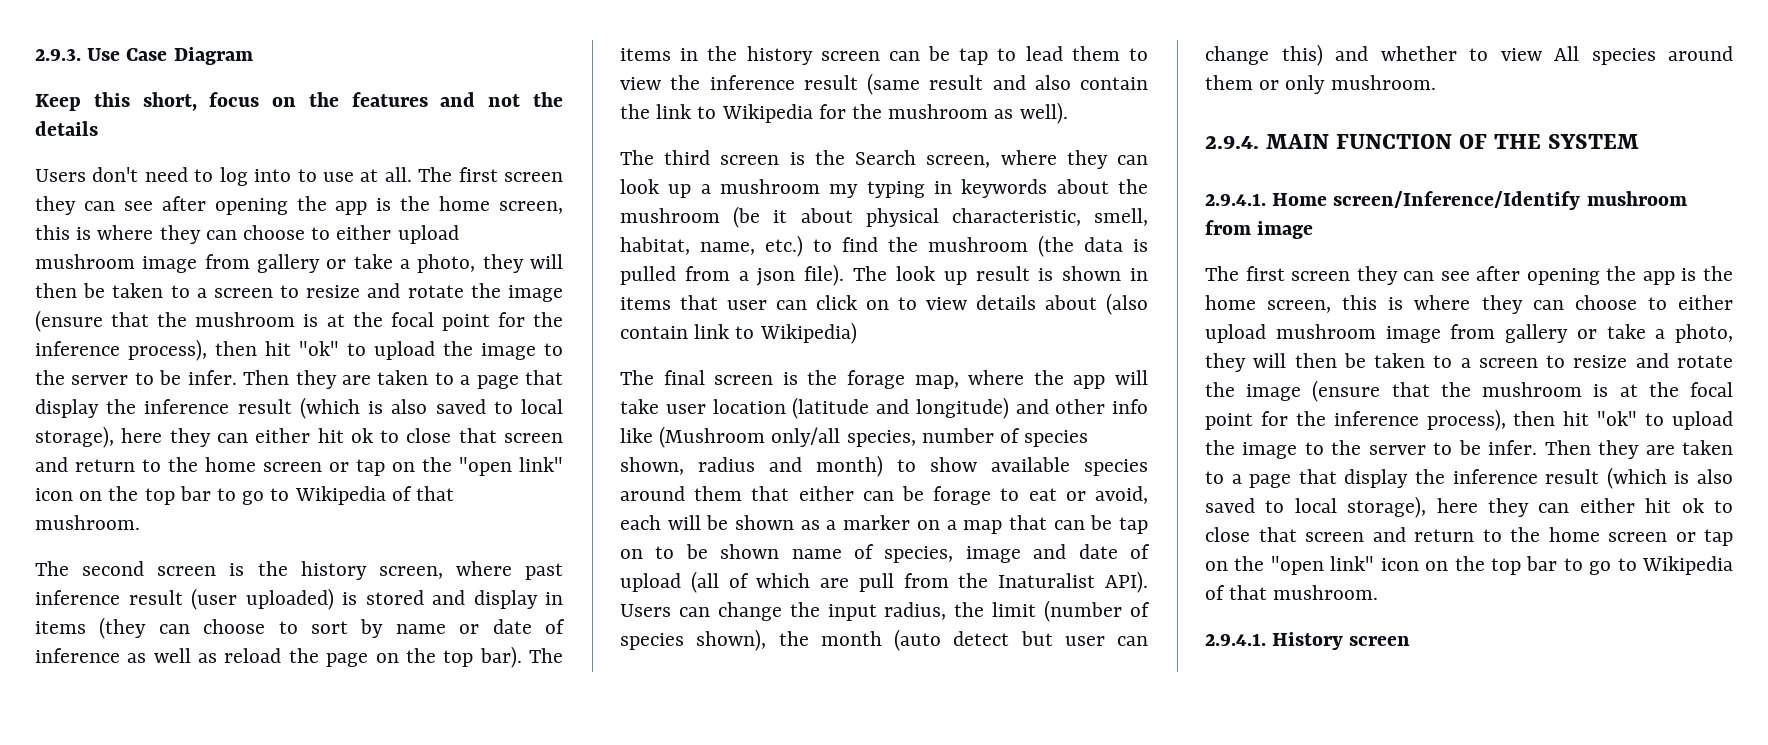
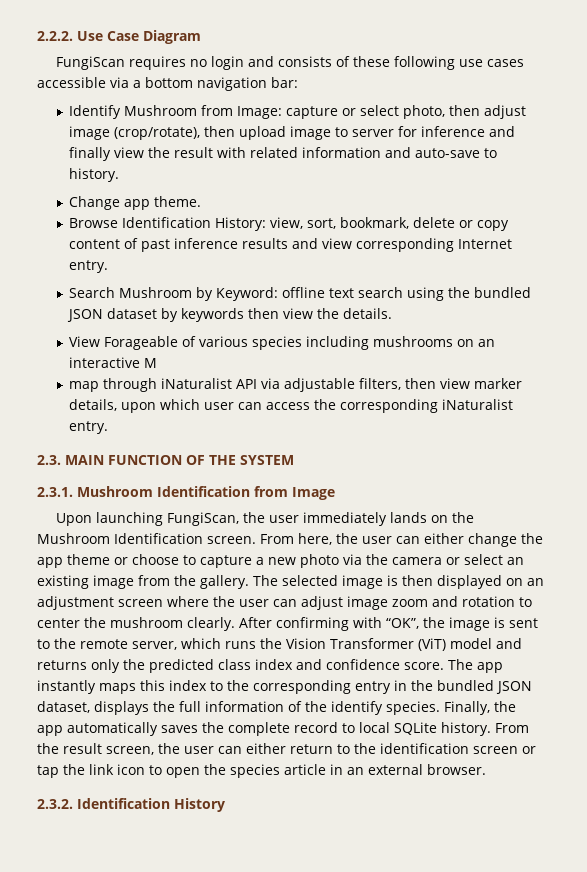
- 2.9.3. Use Case Diagram
+ 2.2.2. Use Case Diagram
- Keep this short, focus on the features and not the details
- Users don't need to log into to use at all. The first screen they can see after opening the app is the home screen, this is where they can choose to either upload mushroom image from gallery or take a photo, they will then be taken to a screen to resize and rotate the image (ensure that the mushroom is at the focal point for the inference process), then hit "ok" to upload the image to the server to be infer. Then they are taken to a page that display the inference result (which is also saved to local storage), here they can either hit ok to close that screen and return to the home screen or tap on the "open link" icon on the top bar to go to Wikipedia of that mushroom.
- The second screen is the history screen, where past inference result (user uploaded) is stored and display in items (they can choose to sort by name or date of inference as well as reload the page on the top bar). The items in the history screen can be tap to lead them to view the inference result (same result and also contain the link to Wikipedia for the mushroom as well).
- The third screen is the Search screen, where they can look up a mushroom my typing in keywords about the mushroom (be it about physical characteristic, smell, habitat, name, etc.) to find the mushroom (the data is pulled from a json file). The look up result is shown in items that user can click on to view details about (also contain link to Wikipedia)
- The final screen is the forage map, where the app will take user location (latitude and longitude) and other info like (Mushroom only/all species, number of species shown, radius and month) to show available species around them that either can be forage to eat or avoid, each will be shown as a marker on a map that can be tap on to be shown name of species, image and date of upload (all of which are pull from the Inaturalist API). Users can change the input radius, the limit (number of species shown), the month (auto detect but user can change this) and whether to view All species around them or only mushroom.
- 2.9.4. MAIN FUNCTION OF THE SYSTEM
+ FungiScan requires no login and consists of these following use cases accessible via a bottom navigation bar:
+ Identify Mushroom from Image: capture or select photo, then adjust image (crop/rotate), then upload image to server for inference and finally view the result with related information and auto-save to history.
+ Change app theme.
+ Browse Identification History: view, sort, bookmark, delete or copy content of past inference results and view corresponding Internet entry.
+ Search Mushroom by Keyword: offline text search using the bundled JSON dataset by keywords then view the details.
+ View Forageable of various species including mushrooms on an interactive M
+ map through iNaturalist API via adjustable filters, then view marker details, upon which user can access the corresponding iNaturalist entry.
+ 2.3. MAIN FUNCTION OF THE SYSTEM
- 2.9.4.1. Home screen/Inference/Identify mushroom from image
- The first screen they can see after opening the app is the home screen, this is where they can choose to either upload mushroom image from gallery or take a photo, they will then be taken to a screen to resize and rotate the image (ensure that the mushroom is at the focal point for the inference process), then hit "ok" to upload the image to the server to be infer. Then they are taken to a page that display the inference result (which is also saved to local storage), here they can either hit ok to close that screen and return to the home screen or tap on the "open link" icon on the top bar to go to Wikipedia of that mushroom.
- 2.9.4.1. History screen
+ 2.3.1. Mushroom Identification from Image
+ Upon launching FungiScan, the user immediately lands on the Mushroom Identification screen. From here, the user can either change the app theme or choose to capture a new photo via the camera or select an existing image from the gallery. The selected image is then displayed on an adjustment screen where the user can adjust image zoom and rotation to center the mushroom clearly. After confirming with “OK”, the image is sent to the remote server, which runs the Vision Transformer (ViT) model and returns only the predicted class index and confidence score. The app instantly maps this index to the corresponding entry in the bundled JSON dataset, displays the full information of the identify species. Finally, the app automatically saves the complete record to local SQLite history. From the result screen, the user can either return to the identification screen or tap the link icon to open the species article in an external browser.
+ 2.3.2. Identification History

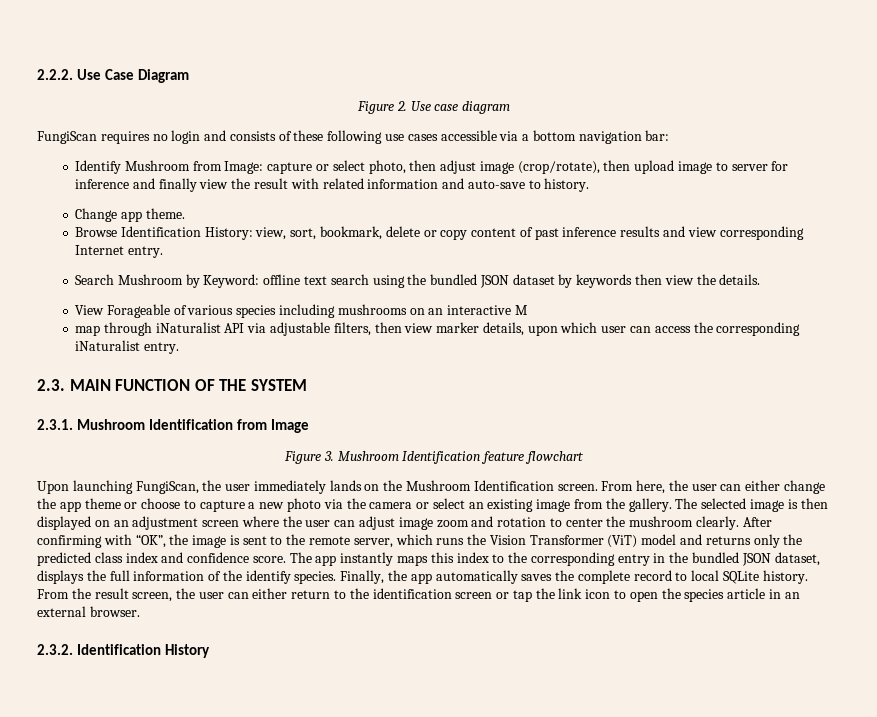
+ Figure 2. Use case diagram
+ Figure 3. Mushroom Identification feature flowchart

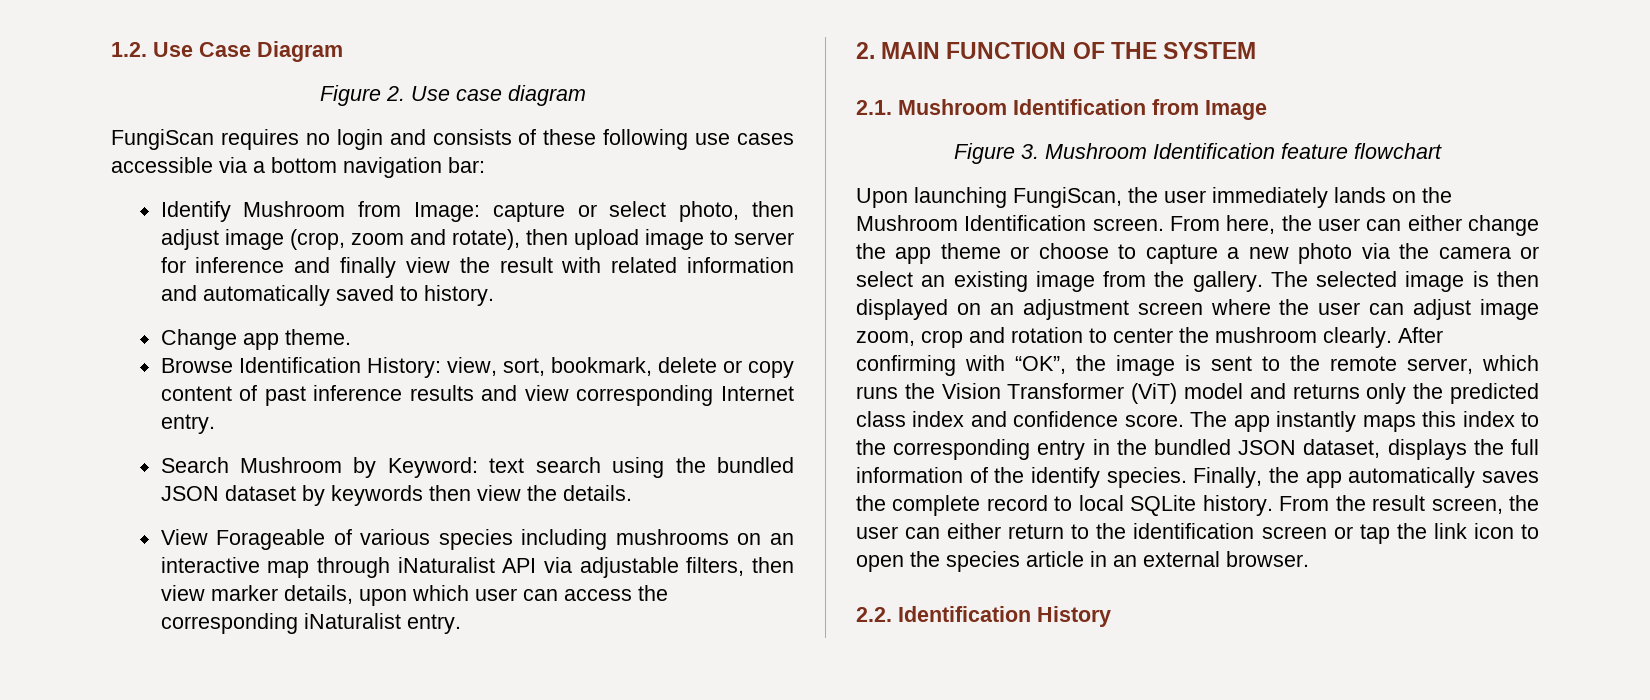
- 2.2.2. Use Case Diagram
+ 1.2. Use Case Diagram
- Identify Mushroom from Image: capture or select photo, then adjust image (crop/rotate), then upload image to server for inference and finally view the result with related information and auto-save to history.
+ Identify Mushroom from Image: capture or select photo, then adjust image (crop, zoom and rotate), then upload image to server for inference and finally view the result with related information and automatically saved to history.
- Search Mushroom by Keyword: offline text search using the bundled JSON dataset by keywords then view the details.
+ Search Mushroom by Keyword: text search using the bundled JSON dataset by keywords then view the details.
- View Forageable of various species including mushrooms on an interactive M
- map through iNaturalist API via adjustable filters, then view marker details, upon which user can access the corresponding iNaturalist entry.
+ View Forageable of various species including mushrooms on an interactive map through iNaturalist API via adjustable filters, then view marker details, upon which user can access the corresponding iNaturalist entry.
- 2.3. MAIN FUNCTION OF THE SYSTEM
+ 2. MAIN FUNCTION OF THE SYSTEM
- 2.3.1. Mushroom Identification from Image
+ 2.1. Mushroom Identification from Image
- The selected image is then displayed on an adjustment screen where the user can adjust image zoom and rotation to center the mushroom clearly.
+ The selected image is then displayed on an adjustment screen where the user can adjust image zoom, crop and rotation to center the mushroom clearly.
- 2.3.2. Identification History
+ 2.2. Identification History

